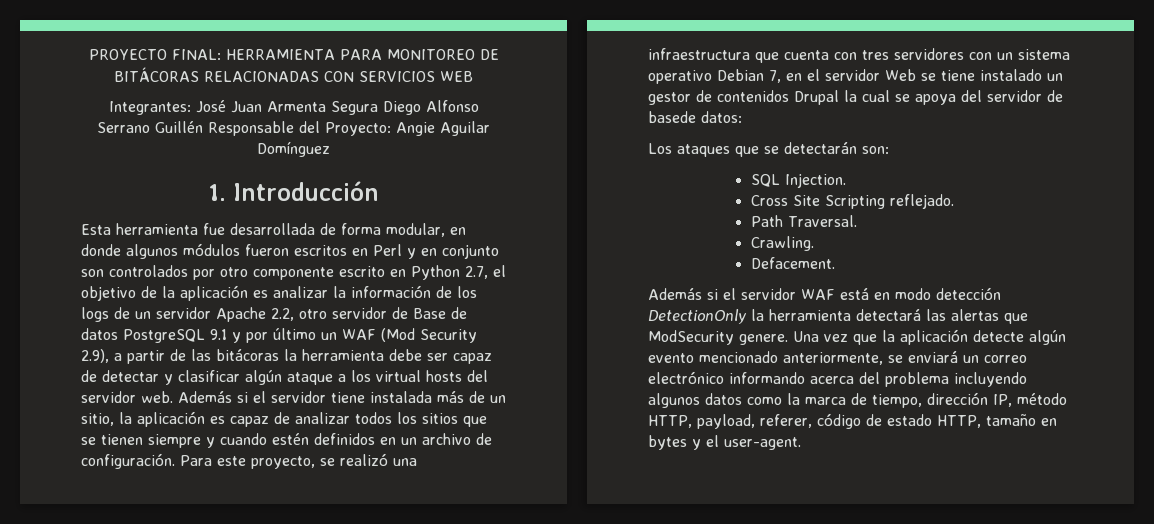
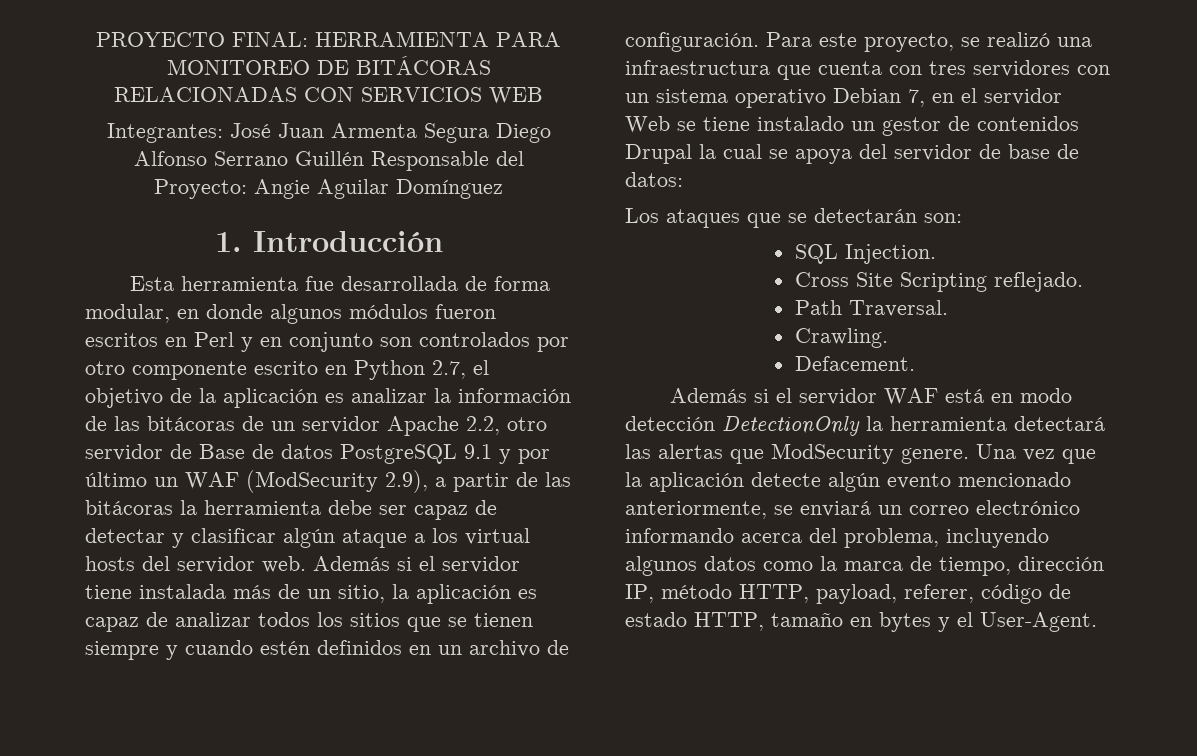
- Esta herramienta fue desarrollada de forma modular, en donde algunos módulos fueron escritos en Perl y en conjunto son controlados por otro componente escrito en Python 2.7, el objetivo de la aplicación es analizar la información de los logs de un servidor Apache 2.2, otro servidor de Base de datos PostgreSQL 9.1 y por último un WAF (Mod Security 2.9), a partir de las bitácoras la herramienta debe ser capaz de detectar y clasificar algún ataque a los virtual hosts del servidor web.
+ Esta herramienta fue desarrollada de forma modular, en donde algunos módulos fueron escritos en Perl y en conjunto son controlados por otro componente escrito en Python 2.7, el objetivo de la aplicación es analizar la información de las bitácoras de un servidor Apache 2.2, otro servidor de Base de datos PostgreSQL 9.1 y por último un WAF (ModSecurity 2.9), a partir de las bitácoras la herramienta debe ser capaz de detectar y clasificar algún ataque a los virtual hosts del servidor web.
- Para este proyecto, se realizó una infraestructura que cuenta con tres servidores con un sistema operativo Debian 7, en el servidor Web se tiene instalado un gestor de contenidos Drupal la cual se apoya del servidor de basede datos:
+ Para este proyecto, se realizó una infraestructura que cuenta con tres servidores con un sistema operativo Debian 7, en el servidor Web se tiene instalado un gestor de contenidos Drupal la cual se apoya del servidor de base de datos:
- Una vez que la aplicación detecte algún evento mencionado anteriormente, se enviará un correo electrónico informando acerca del problema incluyendo algunos datos como la marca de tiempo, dirección IP, método HTTP, payload, referer, código de estado HTTP, tamaño en bytes y el user-agent.
+ Una vez que la aplicación detecte algún evento mencionado anteriormente, se enviará un correo electrónico informando acerca del problema, incluyendo algunos datos como la marca de tiempo, dirección IP, método HTTP, payload, referer, código de estado HTTP, tamaño en bytes y el User-Agent.

